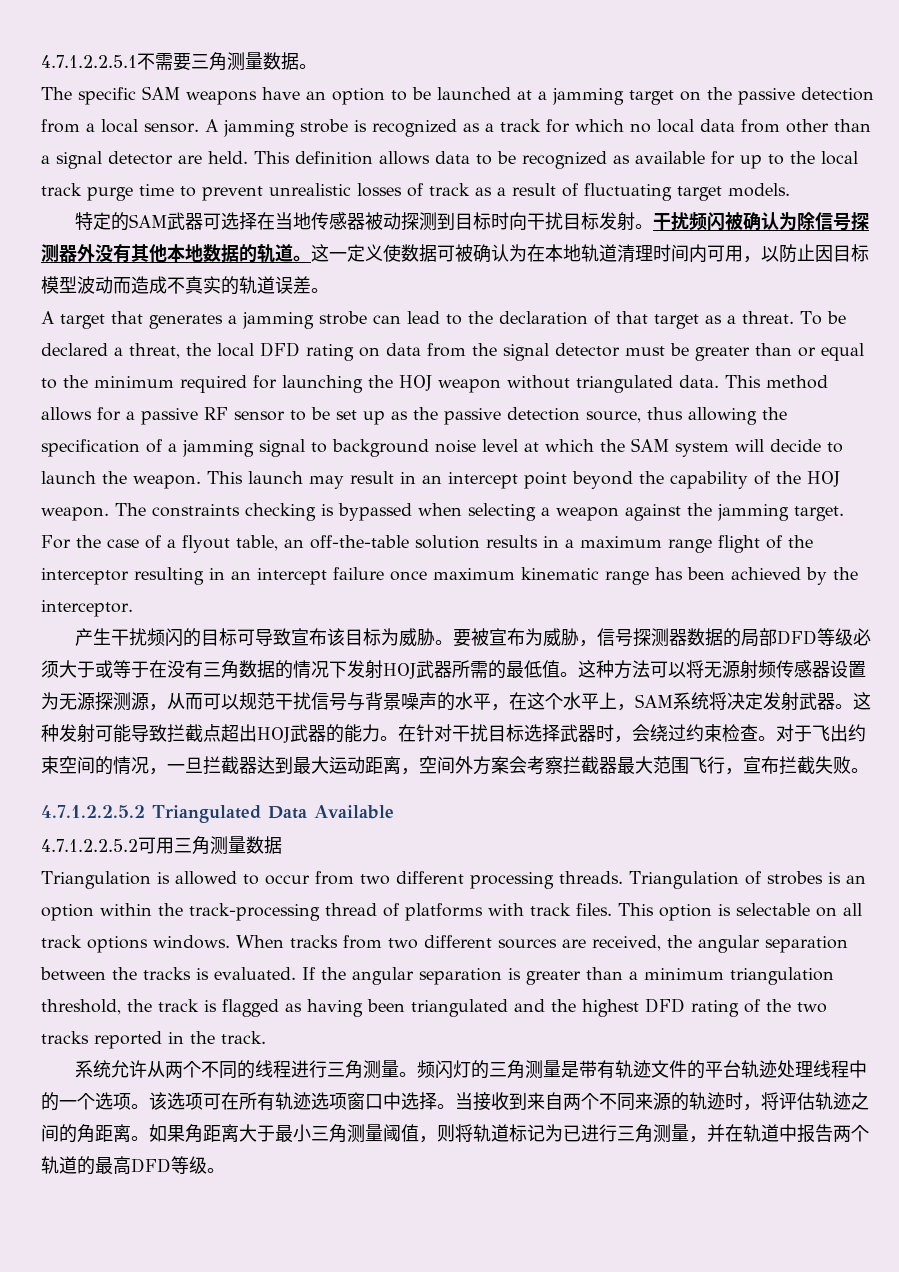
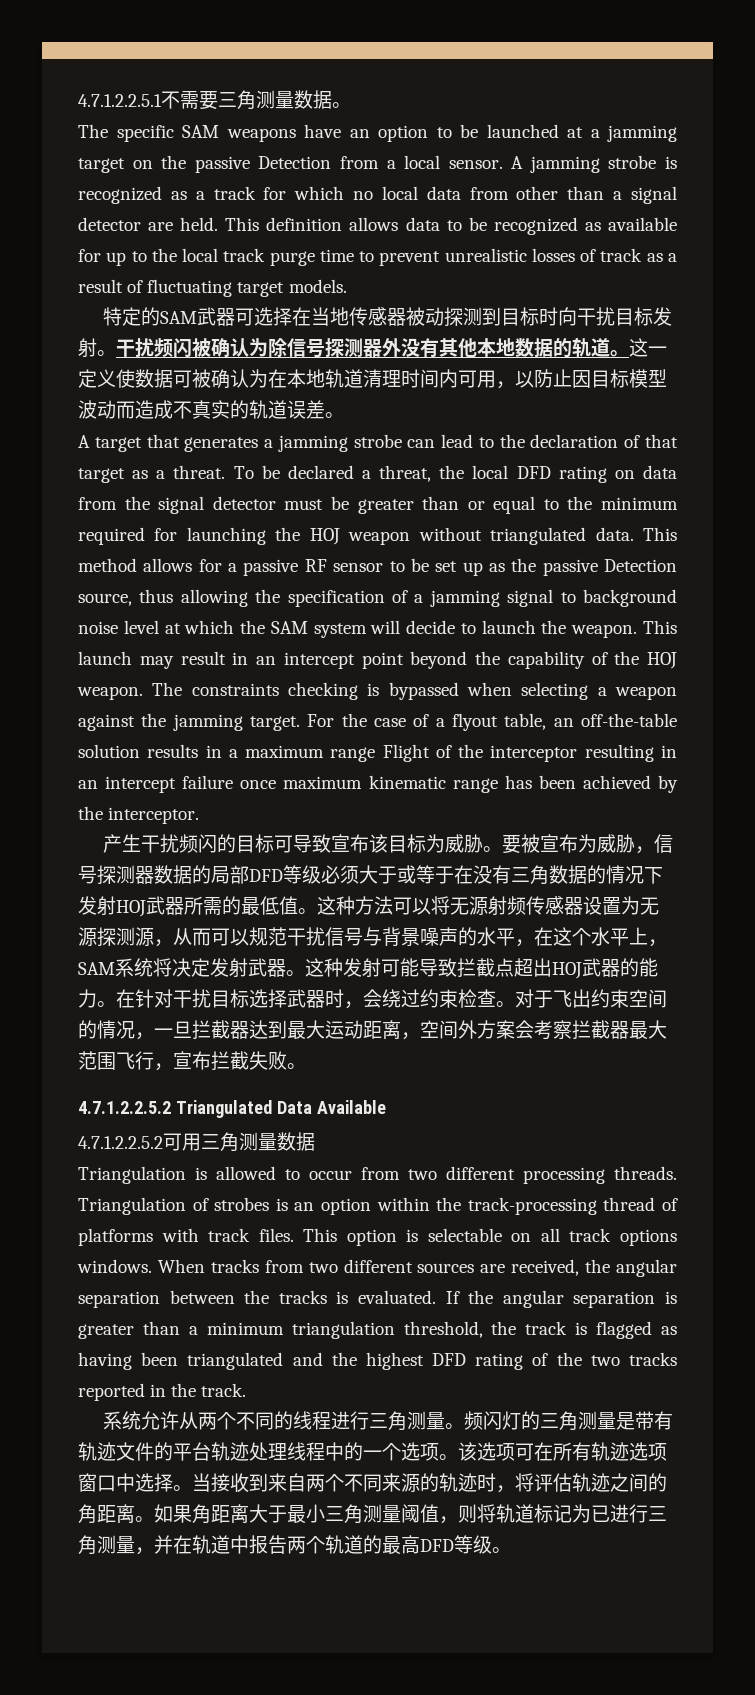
- The specific SAM weapons have an option to be launched at a jamming target on the passive detection from a local sensor.
+ The specific SAM weapons have an option to be launched at a jamming target on the passive Detection from a local sensor.
- This method allows for a passive RF sensor to be set up as the passive detection source, thus allowing the specification of a jamming signal to background noise level at which the SAM system will decide to launch the weapon.
+ This method allows for a passive RF sensor to be set up as the passive Detection source, thus allowing the specification of a jamming signal to background noise level at which the SAM system will decide to launch the weapon.
- For the case of a flyout table, an off-the-table solution results in a maximum range flight of the interceptor resulting in an intercept failure once maximum kinematic range has been achieved by the interceptor.
+ For the case of a flyout table, an off-the-table solution results in a maximum range Flight of the interceptor resulting in an intercept failure once maximum kinematic range has been achieved by the interceptor.

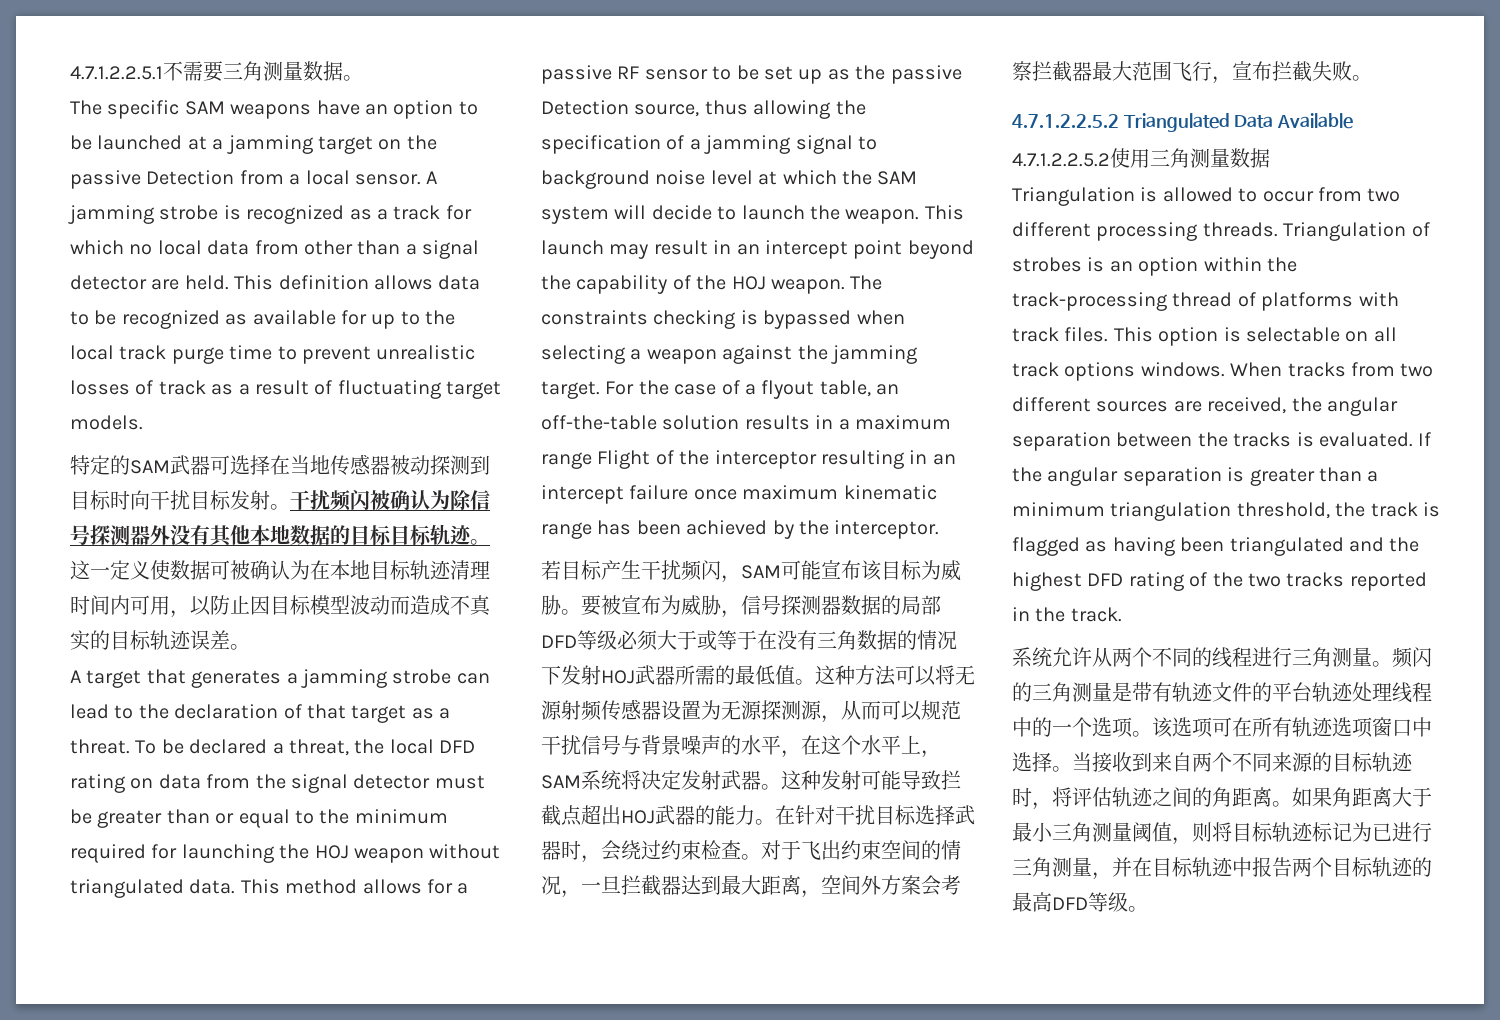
- 干扰频闪被确认为除信号探测器外没有其他本地数据的轨道。
+ 干扰频闪被确认为除信号探测器外没有其他本地数据的目标目标轨迹。
- 这一定义使数据可被确认为在本地轨道清理时间内可用，以防止因目标模型波动而造成不真实的轨道误差。
+ 这一定义使数据可被确认为在本地目标轨迹清理时间内可用，以防止因目标模型波动而造成不真实的目标轨迹误差。
- 产生干扰频闪的目标可导致宣布该目标为威胁。
+ 若目标产生干扰频闪，SAM可能宣布该目标为威胁。
- 对于飞出约束空间的情况，一旦拦截器达到最大运动距离，空间外方案会考察拦截器最大范围飞行，宣布拦截失败。
+ 对于飞出约束空间的情况，一旦拦截器达到最大距离，空间外方案会考察拦截器最大范围飞行，宣布拦截失败。
- 4.7.1.2.2.5.2可用三角测量数据
+ 4.7.1.2.2.5.2使用三角测量数据
- 频闪灯的三角测量是带有轨迹文件的平台轨迹处理线程中的一个选项。
+ 频闪的三角测量是带有轨迹文件的平台轨迹处理线程中的一个选项。
- 当接收到来自两个不同来源的轨迹时，将评估轨迹之间的角距离。
+ 当接收到来自两个不同来源的目标轨迹时，将评估轨迹之间的角距离。
- 如果角距离大于最小三角测量阈值，则将轨道标记为已进行三角测量，并在轨道中报告两个轨道的最高DFD等级。
+ 如果角距离大于最小三角测量阈值，则将目标轨迹标记为已进行三角测量，并在目标轨迹中报告两个目标轨迹的最高DFD等级。

